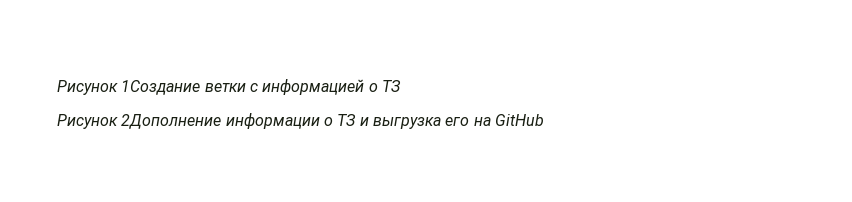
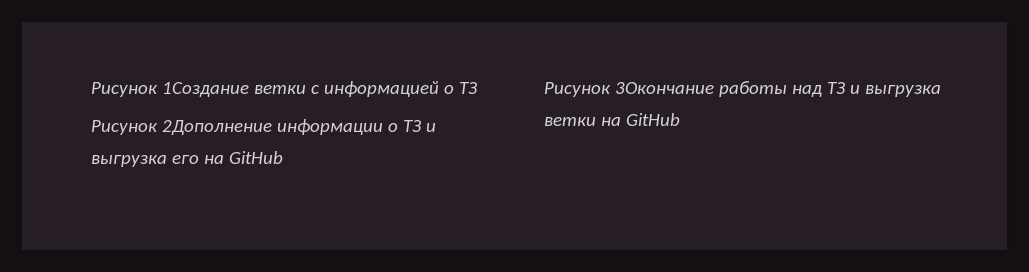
+ Рисунок 3Окончание работы над ТЗ и выгрузка ветки на GitHub

